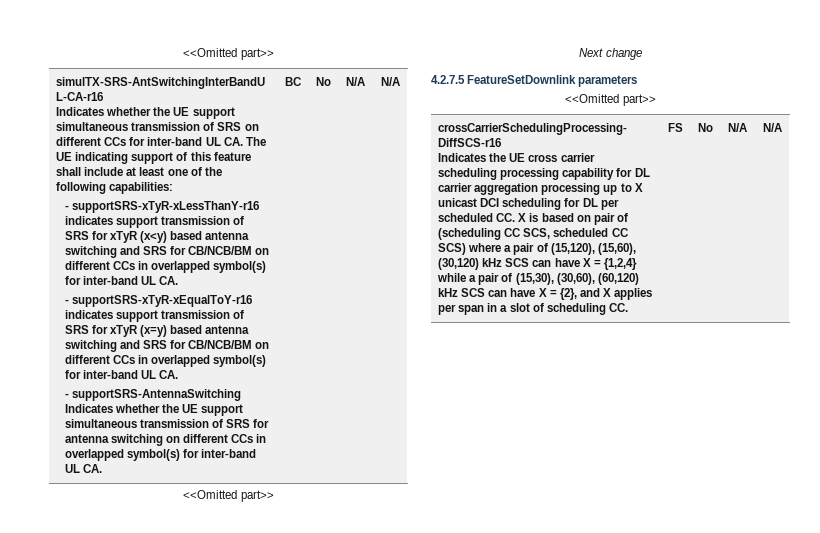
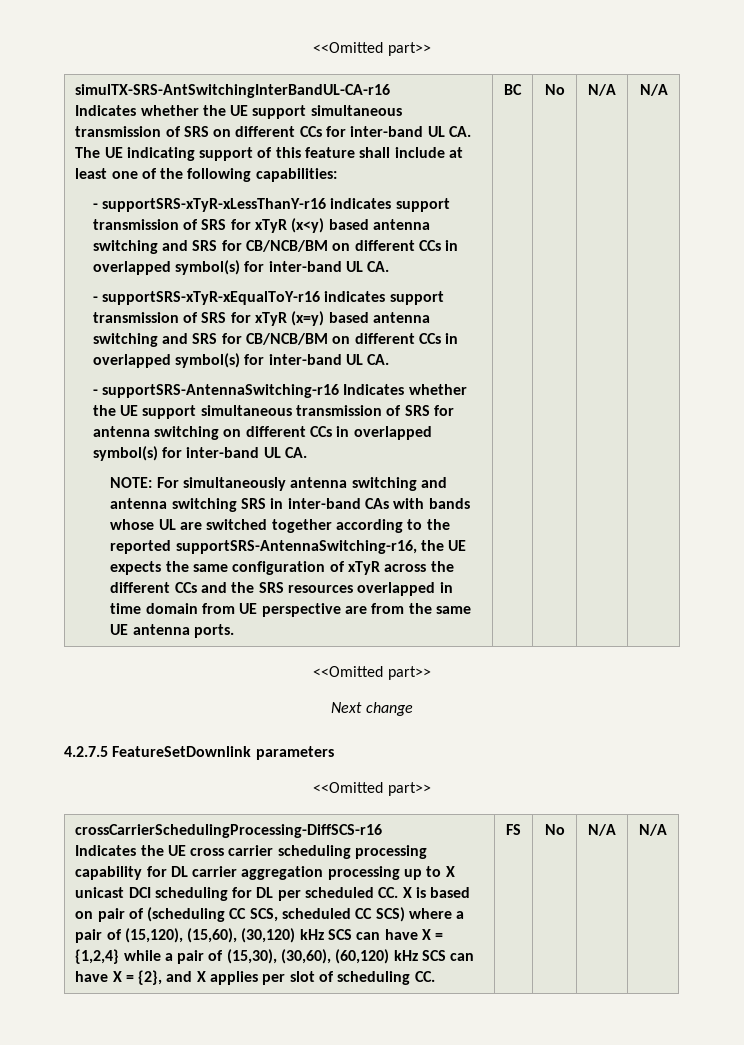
- - supportSRS-AntennaSwitching Indicates whether the UE support simultaneous transmission of SRS for antenna switching on different CCs in overlapped symbol(s) for inter-band UL CA.
+ - supportSRS-AntennaSwitching-r16 Indicates whether the UE support simultaneous transmission of SRS for antenna switching on different CCs in overlapped symbol(s) for inter-band UL CA.
+ NOTE: For simultaneously antenna switching and antenna switching SRS in inter-band CAs with bands whose UL are switched together according to the reported supportSRS-AntennaSwitching-r16, the UE expects the same configuration of xTyR across the different CCs and the SRS resources overlapped in time domain from UE perspective are from the same UE antenna ports.
- Indicates the UE cross carrier scheduling processing capability for DL carrier aggregation processing up to X unicast DCI scheduling for DL per scheduled CC. X is based on pair of (scheduling CC SCS, scheduled CC SCS) where a pair of (15,120), (15,60), (30,120) kHz SCS can have X = {1,2,4} while a pair of (15,30), (30,60), (60,120) kHz SCS can have X = {2}, and X applies per span in a slot of scheduling CC.
+ Indicates the UE cross carrier scheduling processing capability for DL carrier aggregation processing up to X unicast DCI scheduling for DL per scheduled CC. X is based on pair of (scheduling CC SCS, scheduled CC SCS) where a pair of (15,120), (15,60), (30,120) kHz SCS can have X = {1,2,4} while a pair of (15,30), (30,60), (60,120) kHz SCS can have X = {2}, and X applies per slot of scheduling CC.

